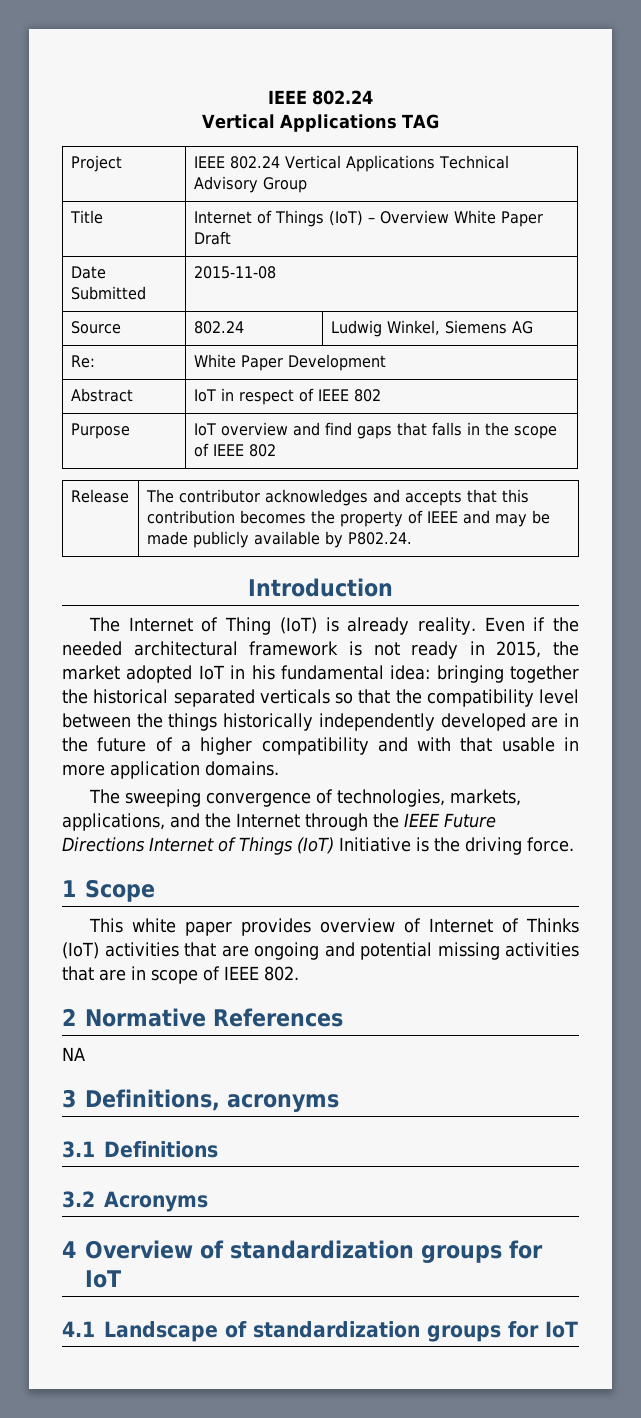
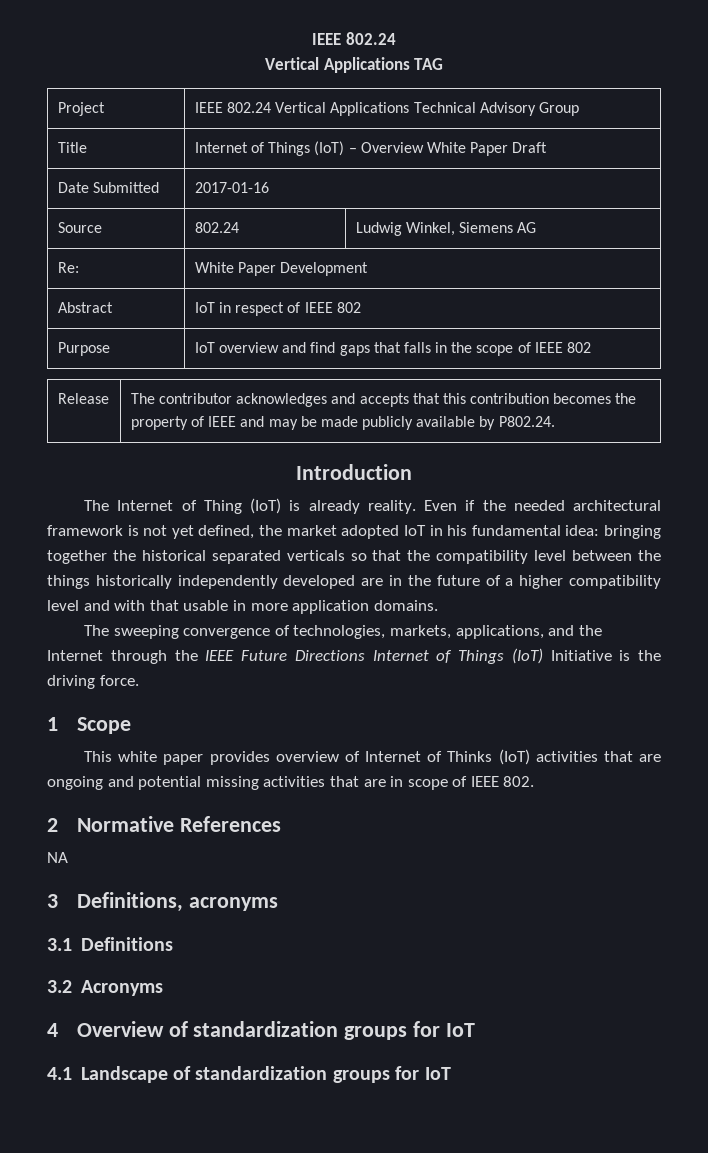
- Date Submitted | 2015-11-08
+ Date Submitted | 2017-01-16
- Even if the needed architectural framework is not ready in 2015, the market adopted IoT in his fundamental idea: bringing together the historical separated verticals so that the compatibility level between the things historically independently developed are in the future of a higher compatibility and with that usable in more application domains.
+ Even if the needed architectural framework is not yet defined, the market adopted IoT in his fundamental idea: bringing together the historical separated verticals so that the compatibility level between the things historically independently developed are in the future of a higher compatibility level and with that usable in more application domains.

